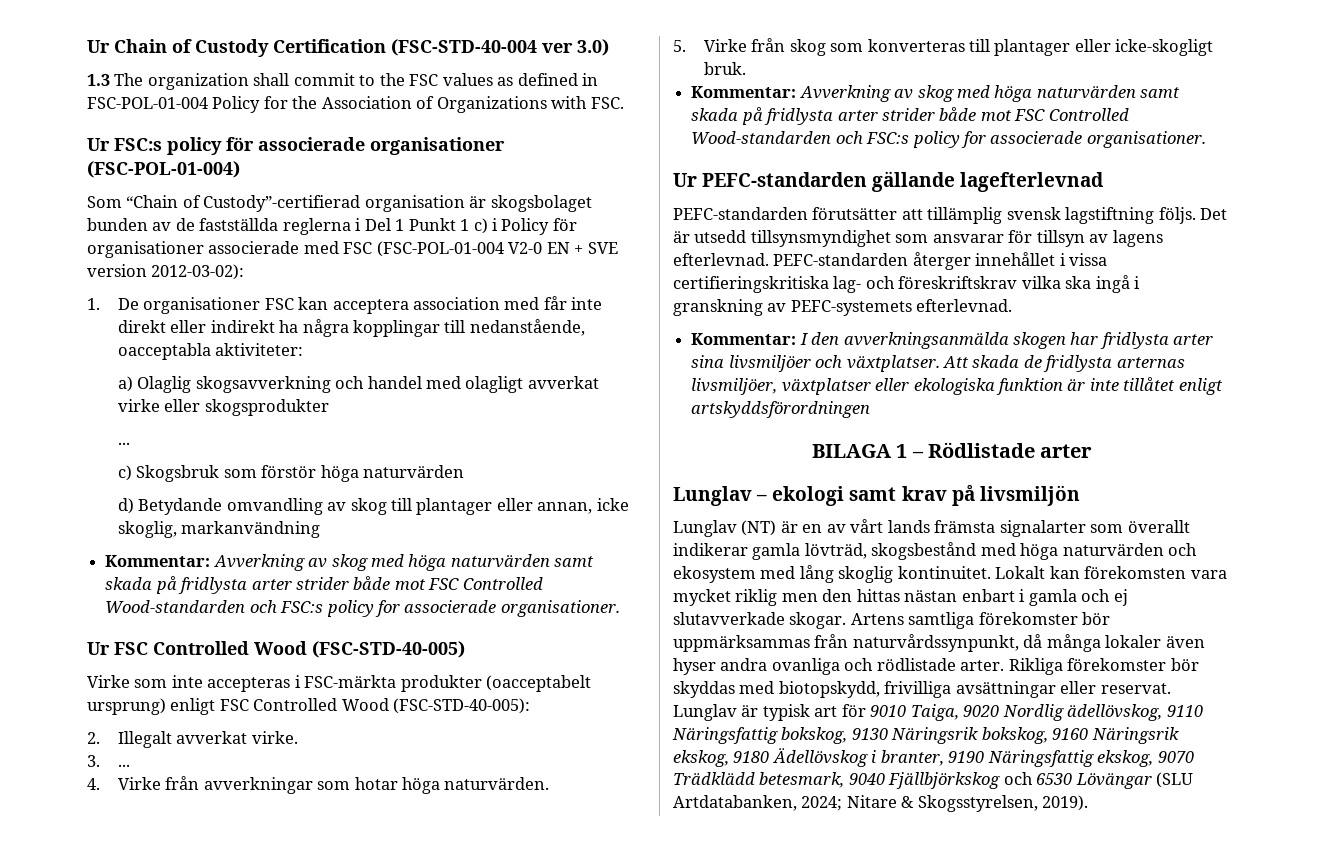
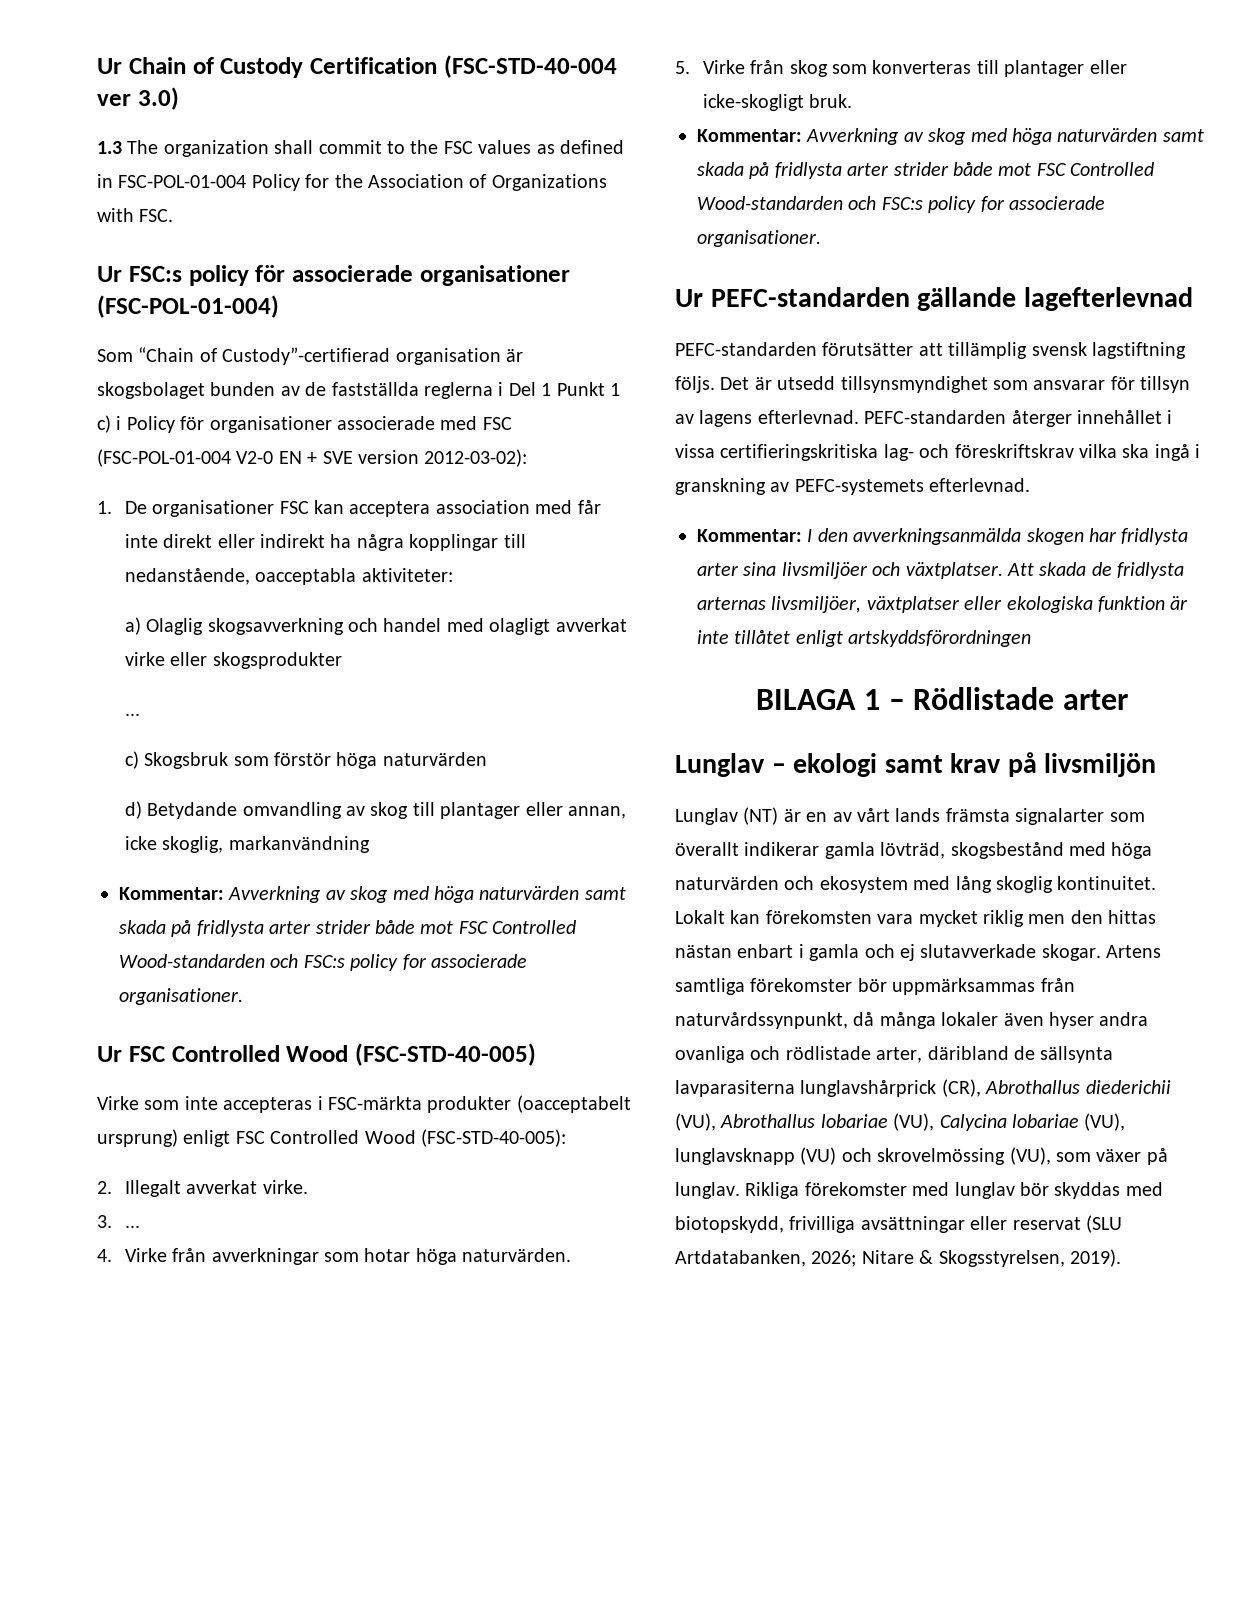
- Artens samtliga förekomster bör uppmärksammas från naturvårdssynpunkt, då många lokaler även hyser andra ovanliga och rödlistade arter. Rikliga förekomster bör skyddas med biotopskydd, frivilliga avsättningar eller reservat. Lunglav är typisk art för 9010 Taiga, 9020 Nordlig ädellövskog, 9110 Näringsfattig bokskog, 9130 Näringsrik bokskog, 9160 Näringsrik ekskog, 9180 Ädellövskog i branter, 9190 Näringsfattig ekskog, 9070 Trädklädd betesmark, 9040 Fjällbjörkskog och 6530 Lövängar (SLU Artdatabanken, 2024; Nitare & Skogsstyrelsen, 2019).
+ Artens samtliga förekomster bör uppmärksammas från naturvårdssynpunkt, då många lokaler även hyser andra ovanliga och rödlistade arter, däribland de sällsynta lavparasiterna lunglavshårprick (CR), Abrothallus diederichii (VU), Abrothallus lobariae (VU), Calycina lobariae (VU), lunglavsknapp (VU) och skrovelmössing (VU), som växer på lunglav. Rikliga förekomster med lunglav bör skyddas med biotopskydd, frivilliga avsättningar eller reservat (SLU Artdatabanken, 2026; Nitare & Skogsstyrelsen, 2019).

